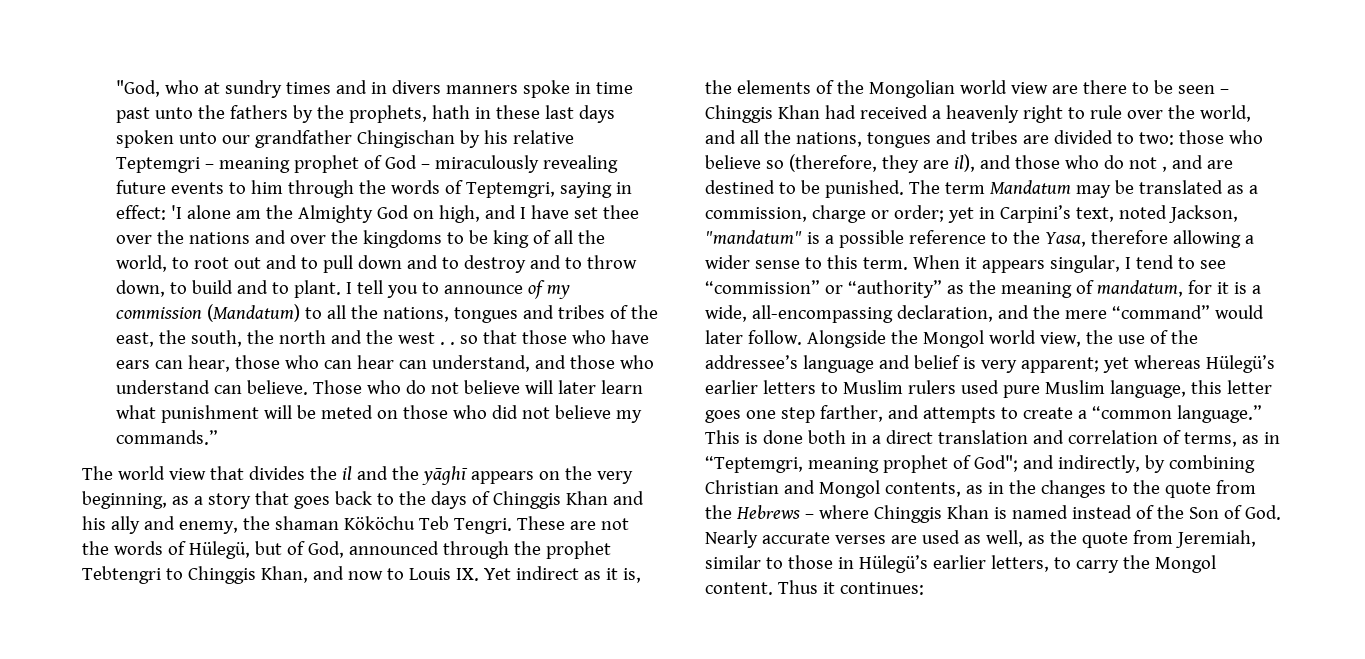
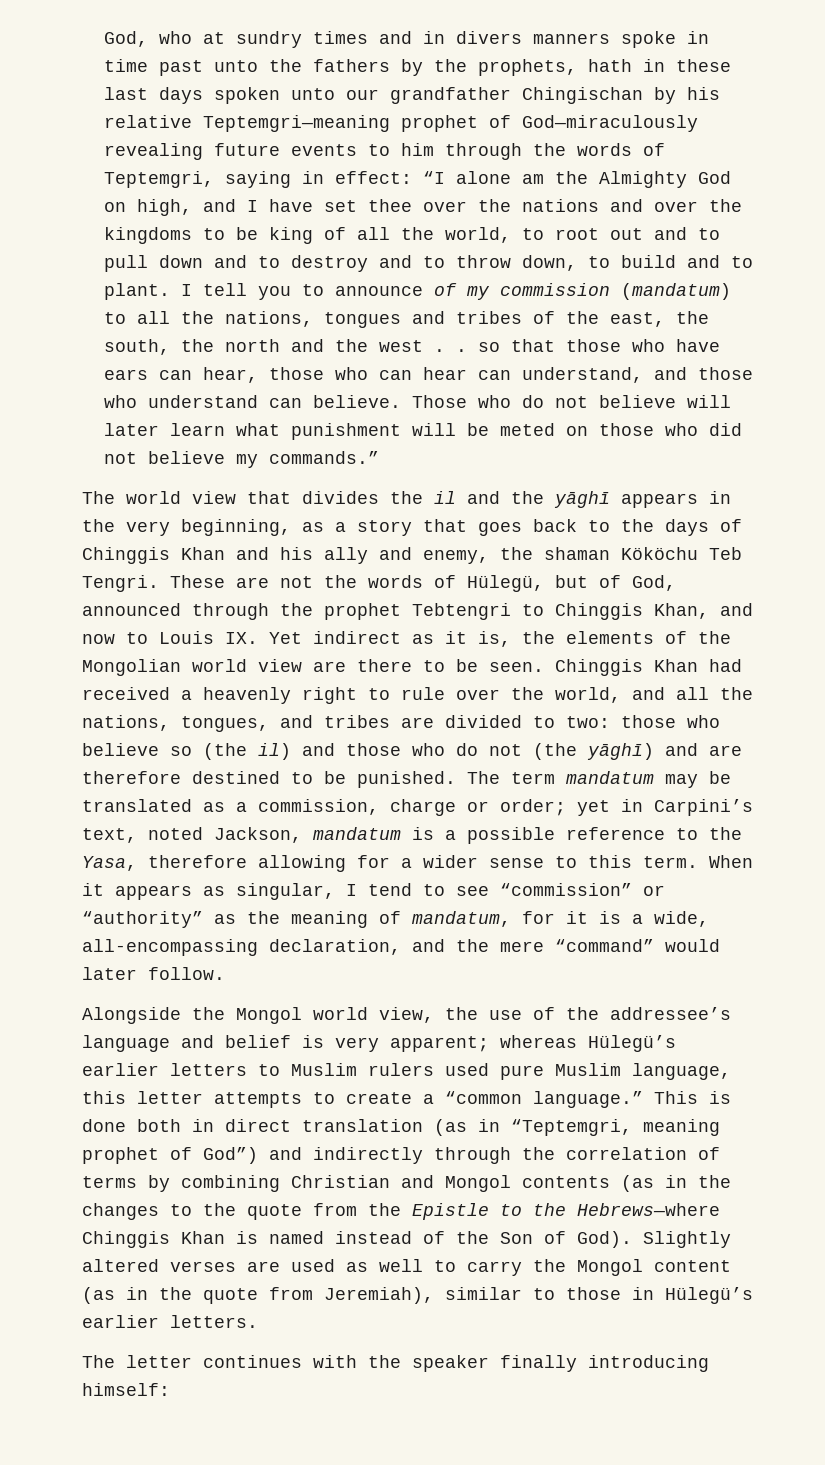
- "God, who at sundry times and in divers manners spoke in time past unto the fathers by the prophets, hath in these last days spoken unto our grandfather Chingischan by his relative Teptemgri – meaning prophet of God – miraculously revealing future events to him through the words of Teptemgri, saying in effect:
+ God, who at sundry times and in divers manners spoke in time past unto the fathers by the prophets, hath in these last days spoken unto our grandfather Chingischan by his relative Teptemgri—meaning prophet of God—miraculously revealing future events to him through the words of Teptemgri, saying in effect:
- 'I alone am the Almighty God on high, and I have set thee over the nations and over the kingdoms to be king of all the world, to root out and to pull down and to destroy and to throw down, to build and to plant.
+ “I alone am the Almighty God on high, and I have set thee over the nations and over the kingdoms to be king of all the world, to root out and to pull down and to destroy and to throw down, to build and to plant.
- I tell you to announce of my commission (Mandatum) to all the nations, tongues and tribes of the east, the south, the north and the west . . so that those who have ears can hear, those who can hear can understand, and those who understand can believe.
+ I tell you to announce of my commission (mandatum) to all the nations, tongues and tribes of the east, the south, the north and the west . . so that those who have ears can hear, those who can hear can understand, and those who understand can believe.
- The world view that divides the il and the yāghī appears on the very beginning, as a story that goes back to the days of Chinggis Khan and his ally and enemy, the shaman Kököchu Teb Tengri.
+ The world view that divides the il and the yāghī appears in the very beginning, as a story that goes back to the days of Chinggis Khan and his ally and enemy, the shaman Kököchu Teb Tengri.
- These are not the words of Hülegü, but of God, announced through the prophet Tebtengri to Chinggis Khan, and now to Louis IX. Yet indirect as it is, the elements of the Mongolian world view are there to be seen – Chinggis Khan had received a heavenly right to rule over the world, and all the nations, tongues and tribes are divided to two:
+ These are not the words of Hülegü, but of God, announced through the prophet Tebtengri to Chinggis Khan, and now to Louis IX. Yet indirect as it is, the elements of the Mongolian world view are there to be seen. Chinggis Khan had received a heavenly right to rule over the world, and all the nations, tongues, and tribes are divided to two:
- those who believe so (therefore, they are il), and those who do not , and are destined to be punished.
+ those who believe so (the il) and those who do not (the yāghī) and are therefore destined to be punished.
- The term Mandatum may be translated as a commission, charge or order; yet in Carpini’s text, noted Jackson, "mandatum" is a possible reference to the Yasa, therefore allowing a wider sense to this term.
+ The term mandatum may be translated as a commission, charge or order; yet in Carpini’s text, noted Jackson, mandatum is a possible reference to the Yasa, therefore allowing for a wider sense to this term.
- When it appears singular, I tend to see “commission” or “authority” as the meaning of mandatum, for it is a wide, all-encompassing declaration, and the mere “command” would later follow. Alongside the Mongol world view, the use of the addressee’s language and belief is very apparent;
+ When it appears as singular, I tend to see “commission” or “authority” as the meaning of mandatum, for it is a wide, all-encompassing declaration, and the mere “command” would later follow.
+ Alongside the Mongol world view, the use of the addressee’s language and belief is very apparent;
- yet whereas Hülegü’s earlier letters to Muslim rulers used pure Muslim language, this letter goes one step farther, and attempts to create a “common language.”
+ whereas Hülegü’s earlier letters to Muslim rulers used pure Muslim language, this letter attempts to create a “common language.”
- This is done both in a direct translation and correlation of terms, as in “Teptemgri, meaning prophet of God"; and indirectly, by combining Christian and Mongol contents, as in the changes to the quote from the Hebrews – where Chinggis Khan is named instead of the Son of God. Nearly accurate verses are used as well, as the quote from Jeremiah, similar to those in Hülegü’s earlier letters, to carry the Mongol content. Thus it continues:
+ This is done both in direct translation (as in “Teptemgri, meaning prophet of God”) and indirectly through the correlation of terms by combining Christian and Mongol contents (as in the changes to the quote from the Epistle to the Hebrews—where Chinggis Khan is named instead of the Son of God). Slightly altered verses are used as well to carry the Mongol content (as in the quote from Jeremiah), similar to those in Hülegü’s earlier letters.
+ The letter continues with the speaker finally introducing himself:

